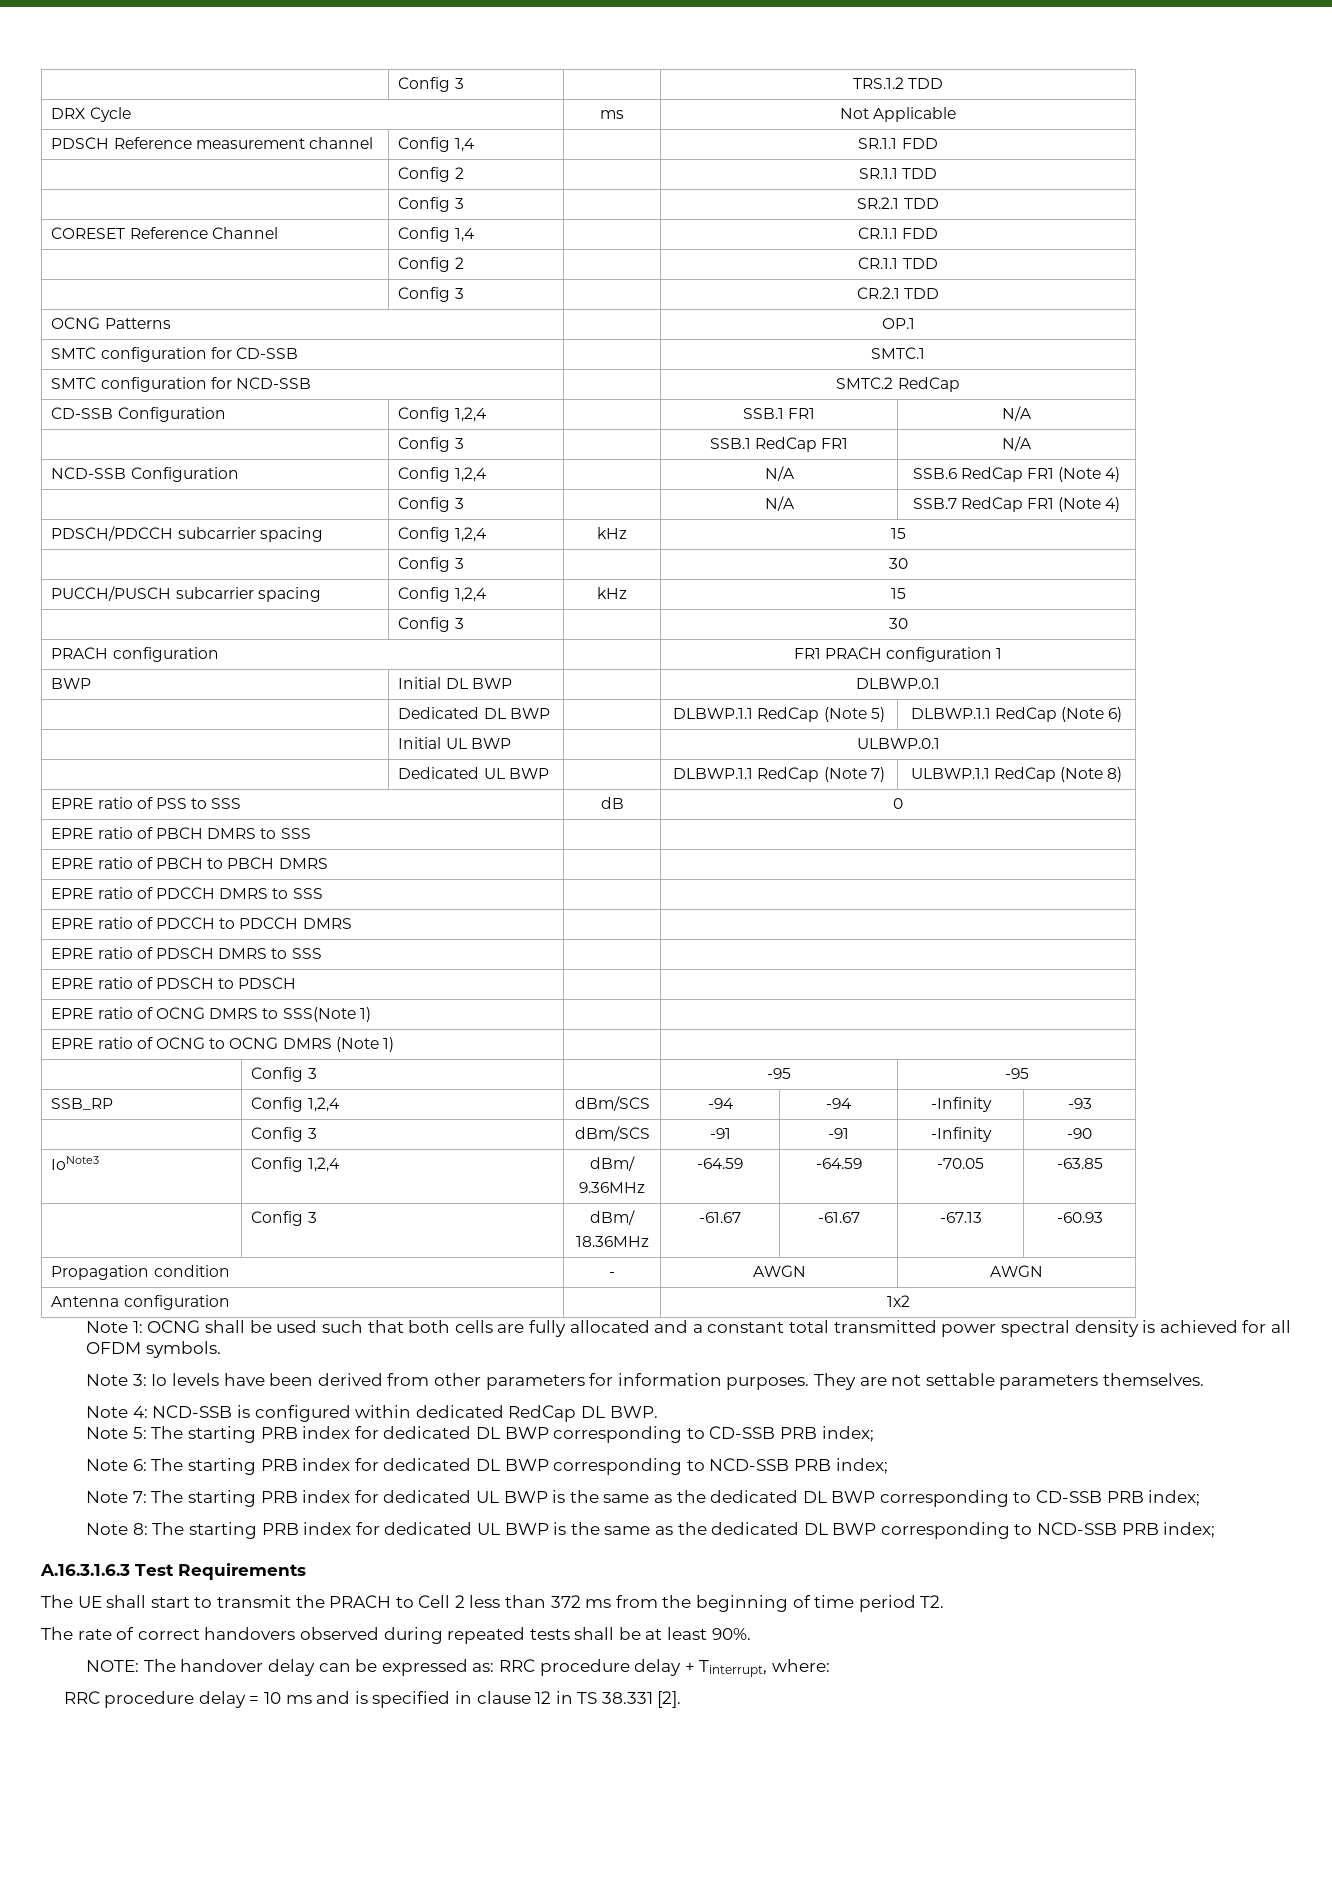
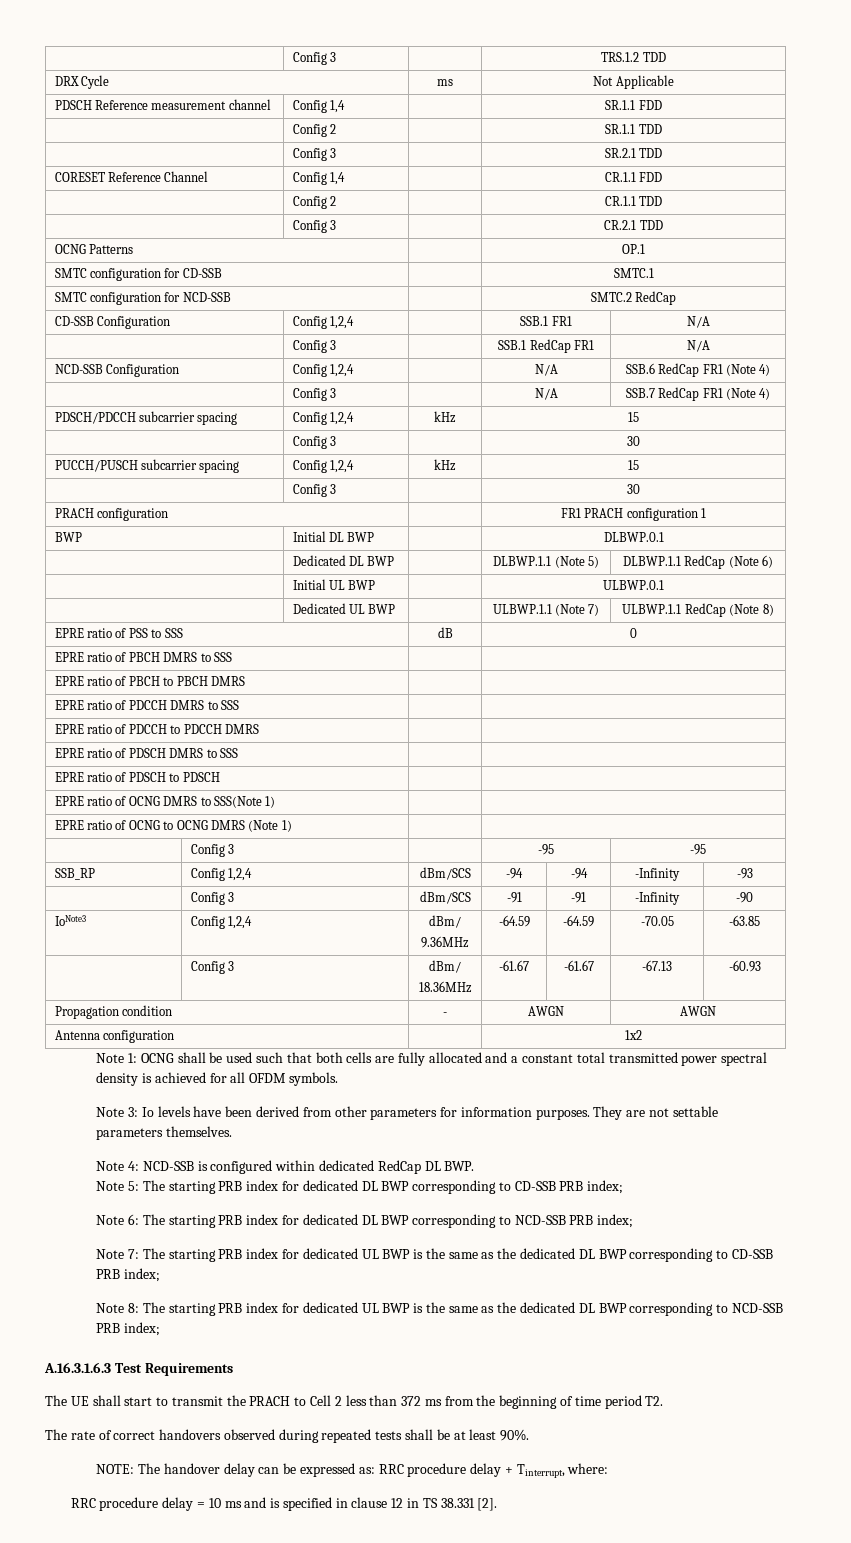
- | Dedicated DL BWP | | DLBWP.1.1 RedCap (Note 5) | DLBWP.1.1 RedCap (Note 6)
+ | Dedicated DL BWP | | DLBWP.1.1 (Note 5) | DLBWP.1.1 RedCap (Note 6)
- | Dedicated UL BWP | | DLBWP.1.1 RedCap (Note 7) | ULBWP.1.1 RedCap (Note 8)
+ | Dedicated UL BWP | | ULBWP.1.1 (Note 7) | ULBWP.1.1 RedCap (Note 8)

